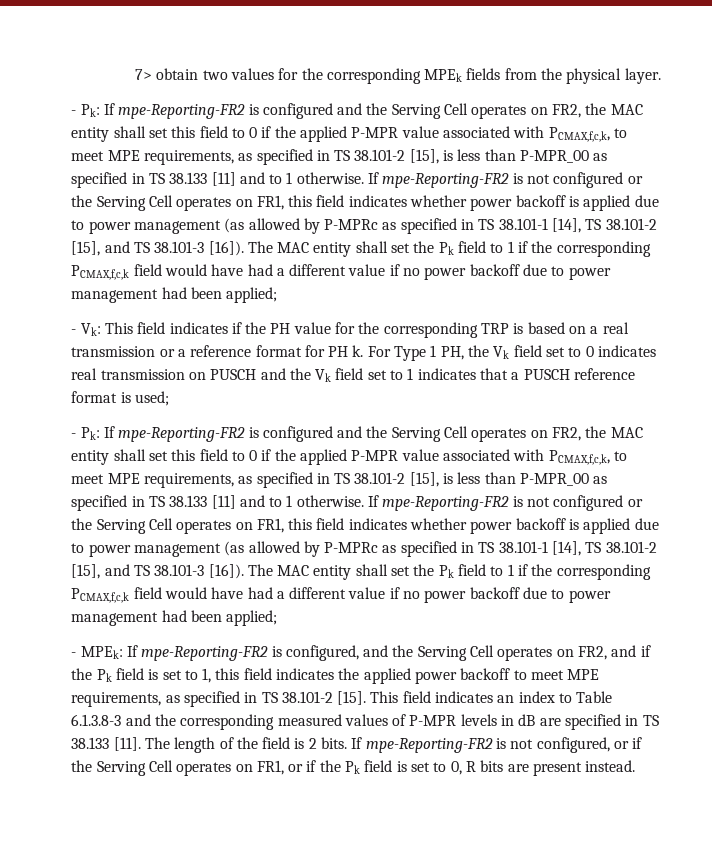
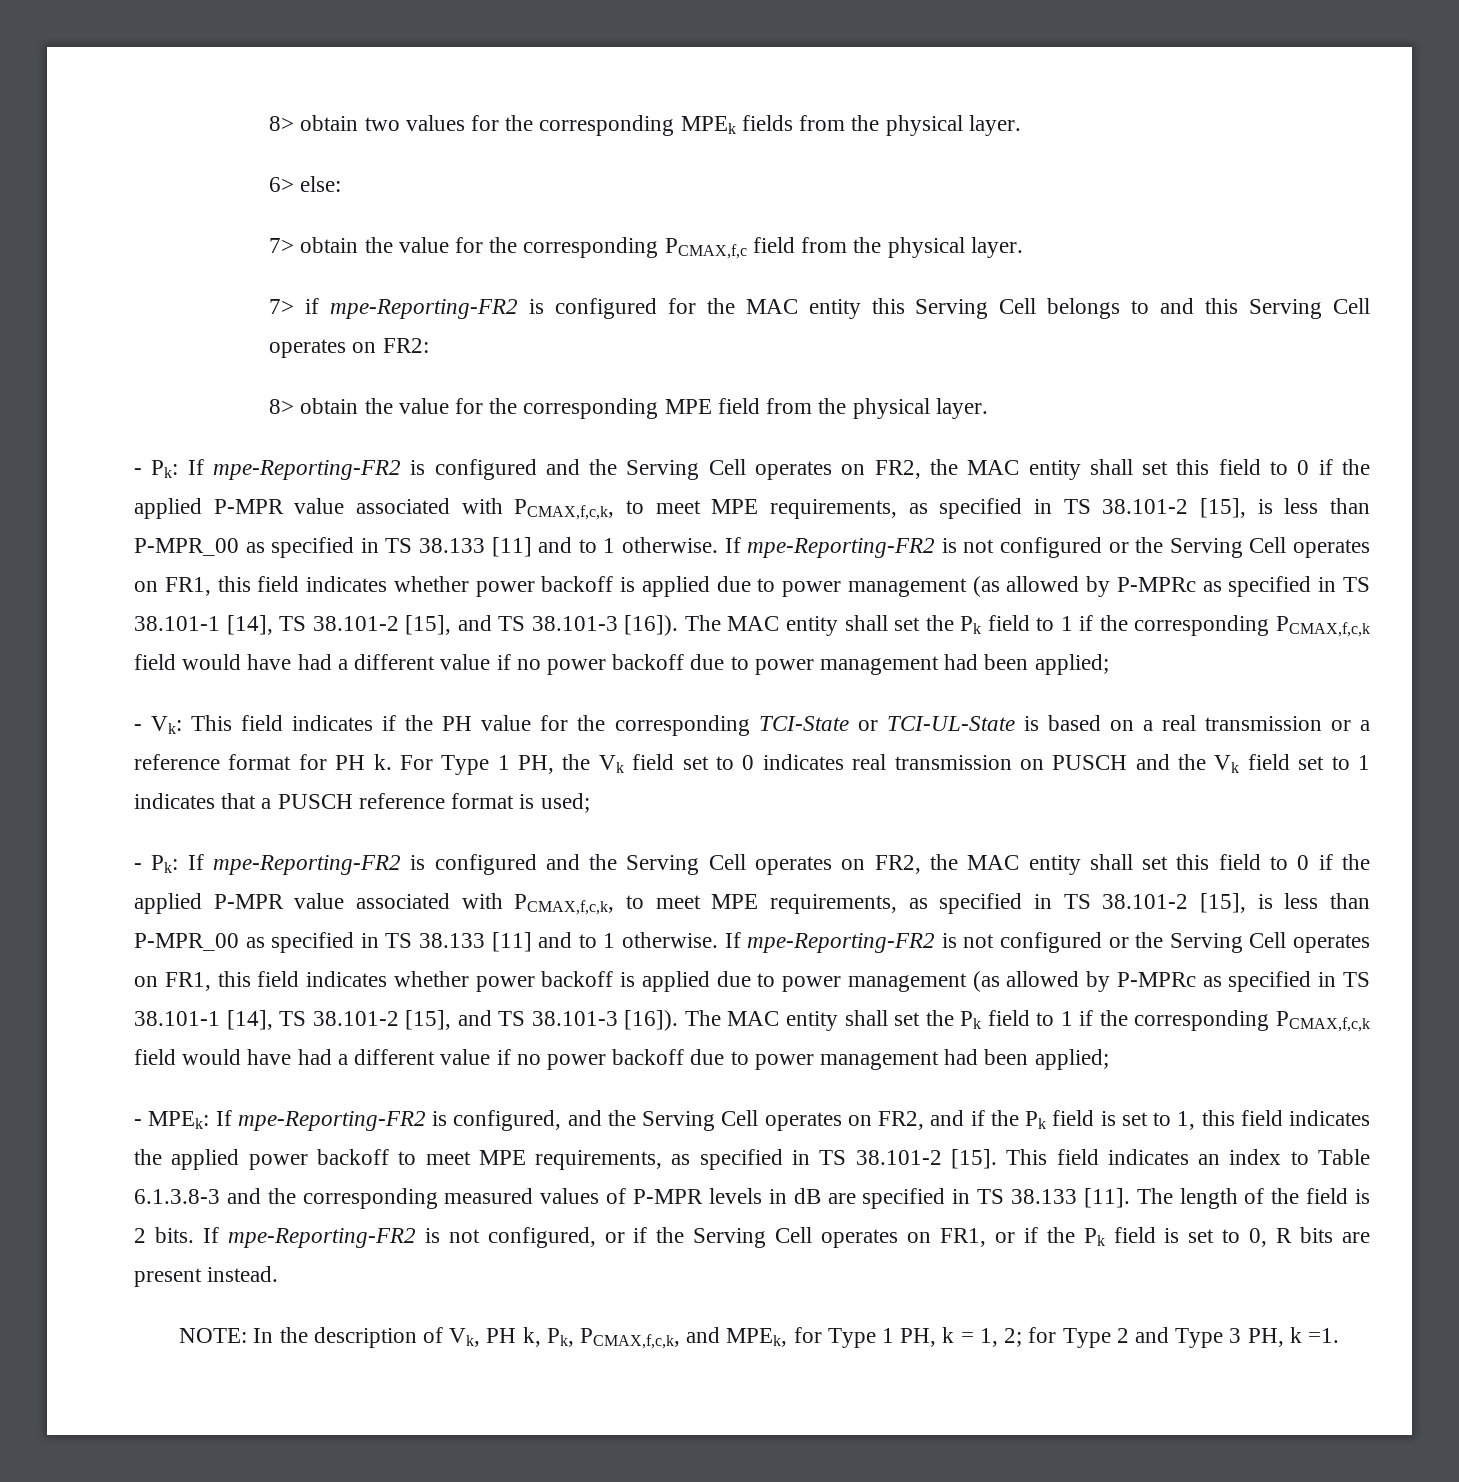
- 7> obtain two values for the corresponding MPEk fields from the physical layer.
+ 8> obtain two values for the corresponding MPEk fields from the physical layer.
+ 6> else:
+ 7> obtain the value for the corresponding PCMAX,f,c field from the physical layer.
+ 7> if mpe-Reporting-FR2 is configured for the MAC entity this Serving Cell belongs to and this Serving Cell operates on FR2:
+ 8> obtain the value for the corresponding MPE field from the physical layer.
- - Vk: This field indicates if the PH value for the corresponding TRP is based on a real transmission or a reference format for PH k.
+ - Vk: This field indicates if the PH value for the corresponding TCI-State or TCI-UL-State is based on a real transmission or a reference format for PH k.
+ NOTE: In the description of Vk, PH k, Pk, PCMAX,f,c,k, and MPEk, for Type 1 PH, k = 1, 2; for Type 2 and Type 3 PH, k =1.

